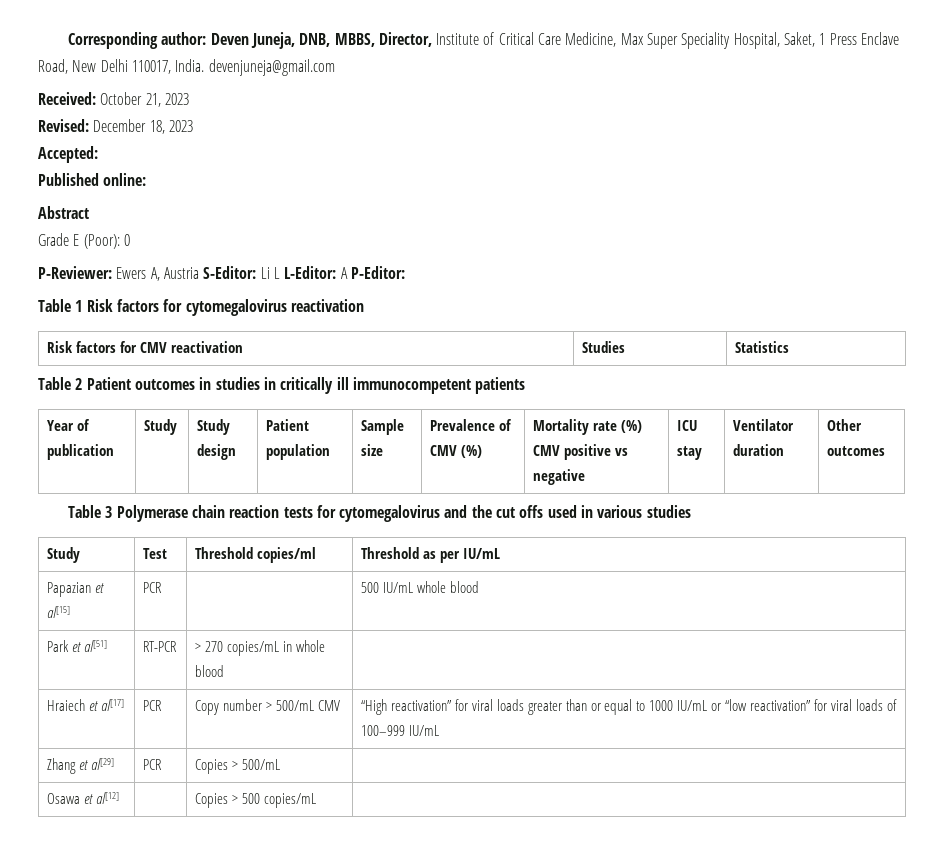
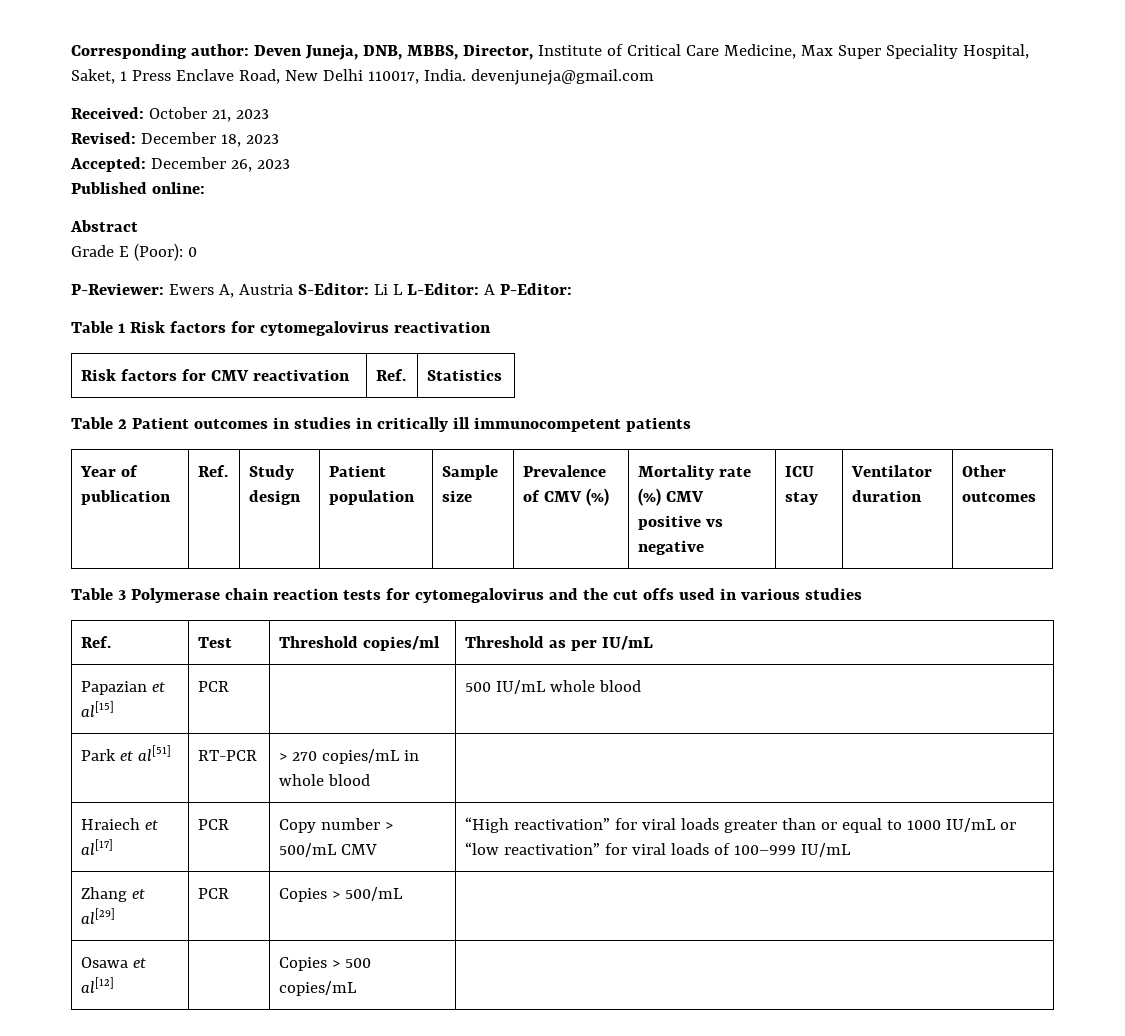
- Accepted:
+ Accepted: December 26, 2023
- Risk factors for CMV reactivation | Studies | Statistics
+ Risk factors for CMV reactivation | Ref. | Statistics
- Year of publication | Study | Study design | Patient population | Sample size | Prevalence of CMV (%) | Mortality rate (%) CMV positive vs negative | ICU stay | Ventilator duration | Other outcomes
+ Year of publication | Ref. | Study design | Patient population | Sample size | Prevalence of CMV (%) | Mortality rate (%) CMV positive vs negative | ICU stay | Ventilator duration | Other outcomes
- Study | Test | Threshold copies/ml | Threshold as per IU/mL
+ Ref. | Test | Threshold copies/ml | Threshold as per IU/mL

